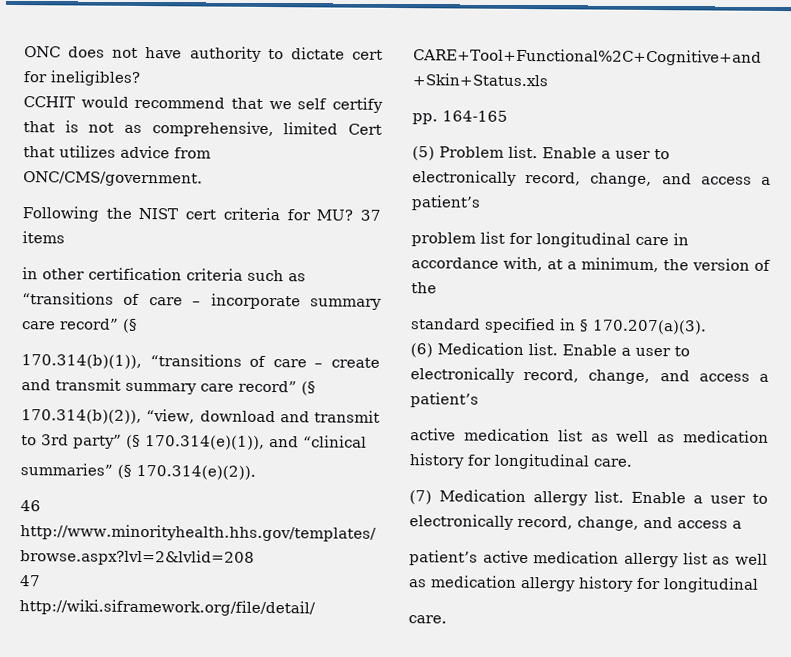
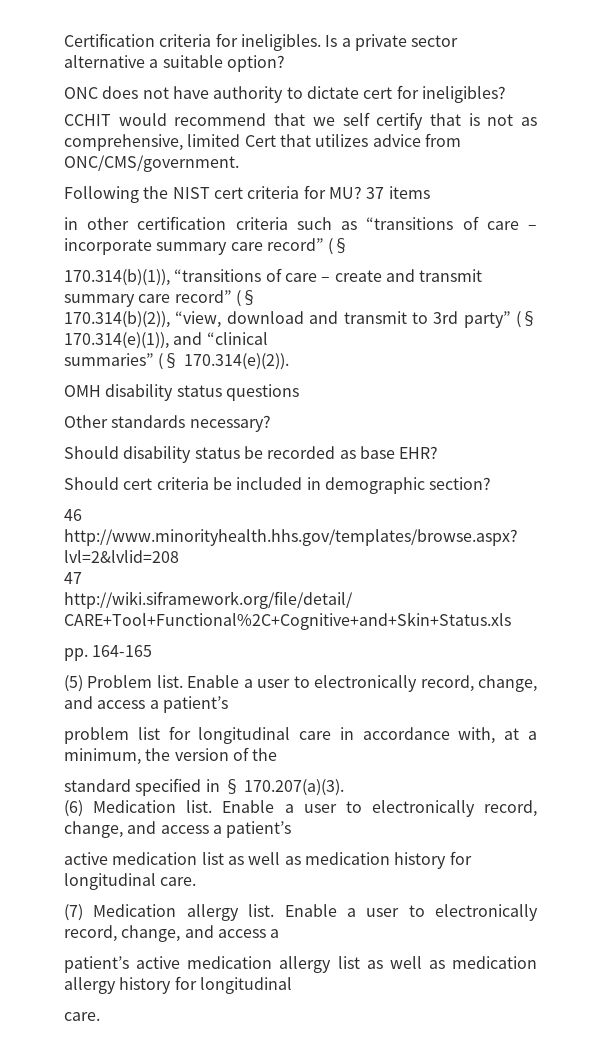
+ Certification criteria for ineligibles. Is a private sector alternative a suitable option?
+ OMH disability status questions
+ Other standards necessary?
+ Should disability status be recorded as base EHR?
+ Should cert criteria be included in demographic section?

